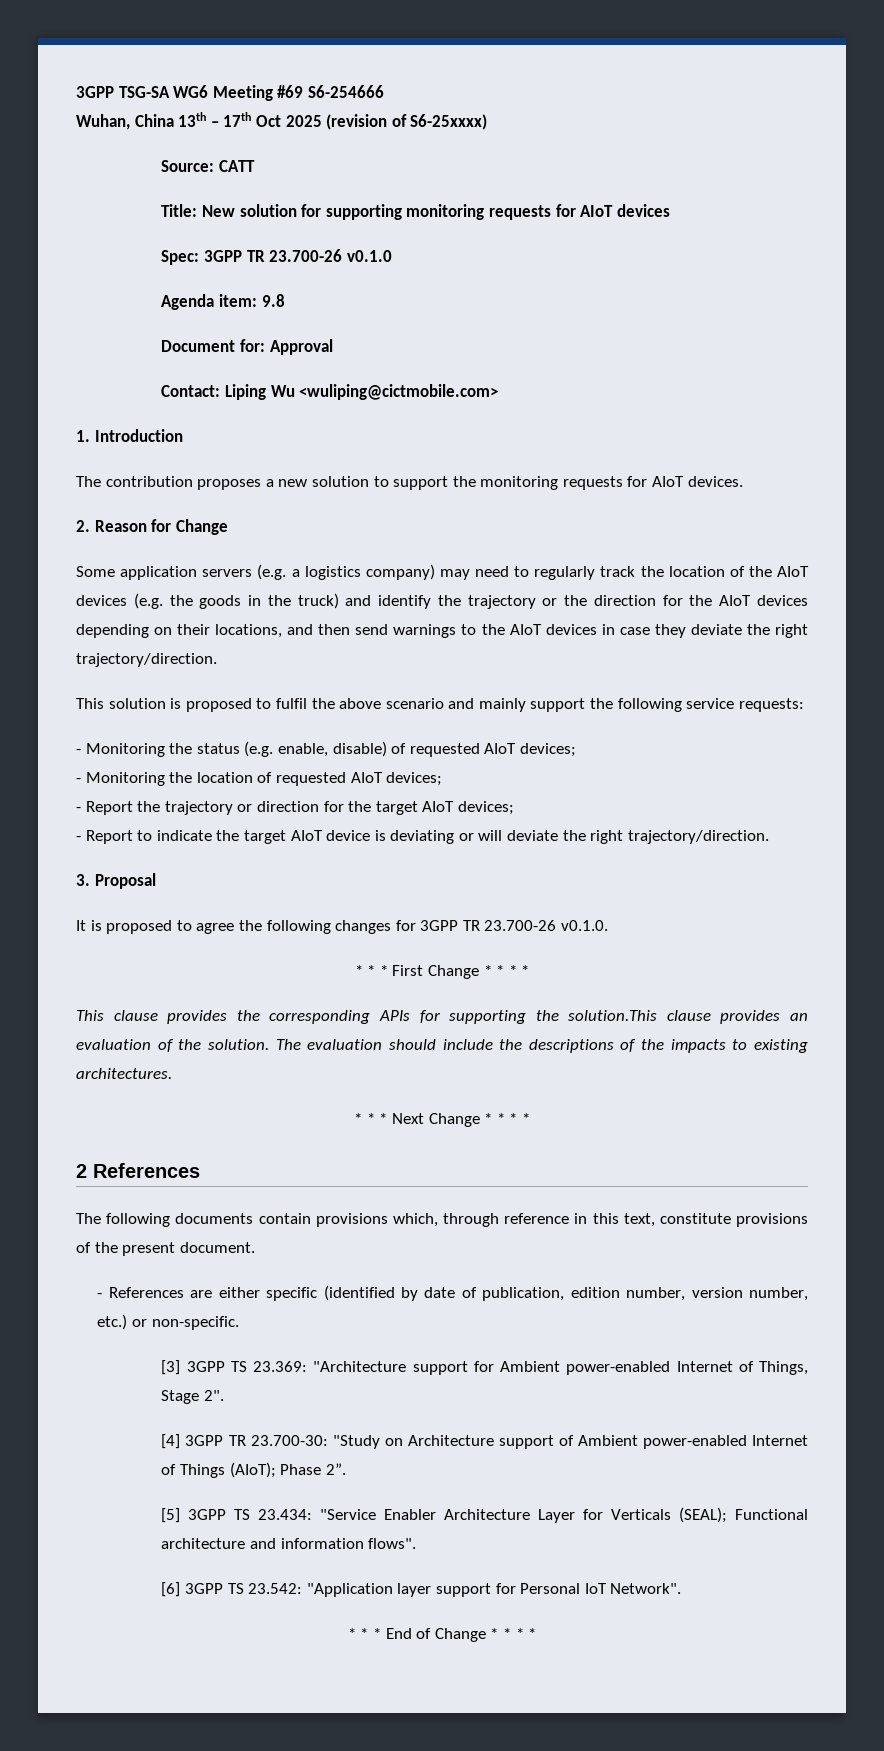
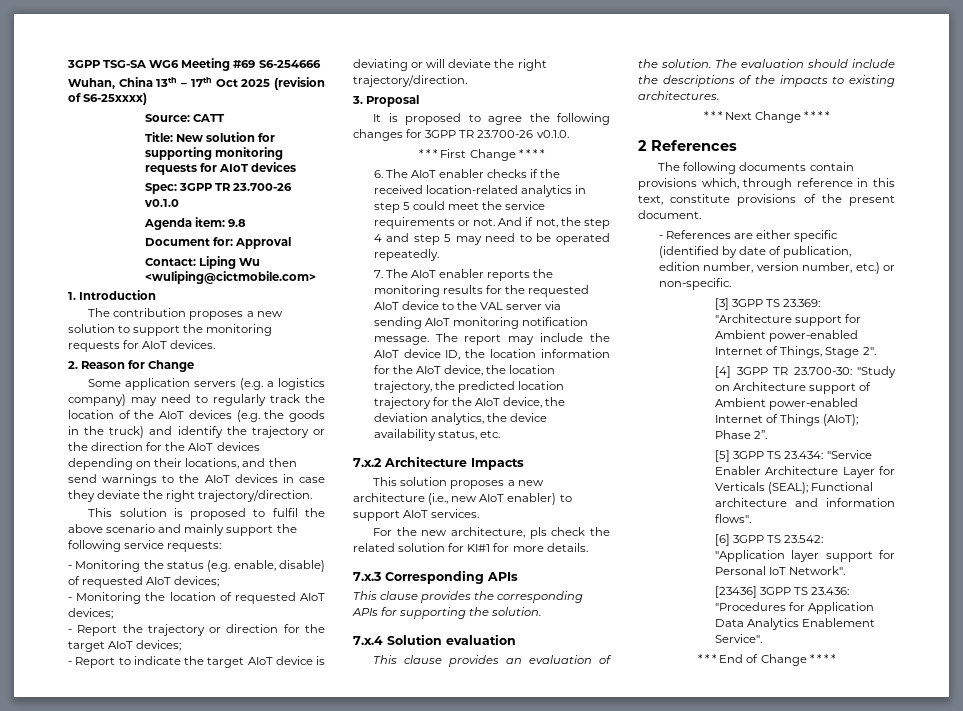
+ 6. The AIoT enabler checks if the received location-related analytics in step 5 could meet the service requirements or not. And if not, the step 4 and step 5 may need to be operated repeatedly.
+ 7. The AIoT enabler reports the monitoring results for the requested AIoT device to the VAL server via sending AIoT monitoring notification message. The report may include the AIoT device ID, the location information for the AIoT device, the location trajectory, the predicted location trajectory for the AIoT device, the deviation analytics, the device availability status, etc.
+ 7.x.2 Architecture Impacts
+ This solution proposes a new architecture (i.e., new AIoT enabler) to support AIoT services.
+ For the new architecture, pls check the related solution for KI#1 for more details.
+ 7.x.3 Corresponding APIs
- This clause provides the corresponding APIs for supporting the solution.This clause provides an evaluation of the solution.
+ This clause provides the corresponding APIs for supporting the solution.
+ 7.x.4 Solution evaluation
+ This clause provides an evaluation of the solution.
+ [23436] 3GPP TS 23.436: "Procedures for Application Data Analytics Enablement Service".

